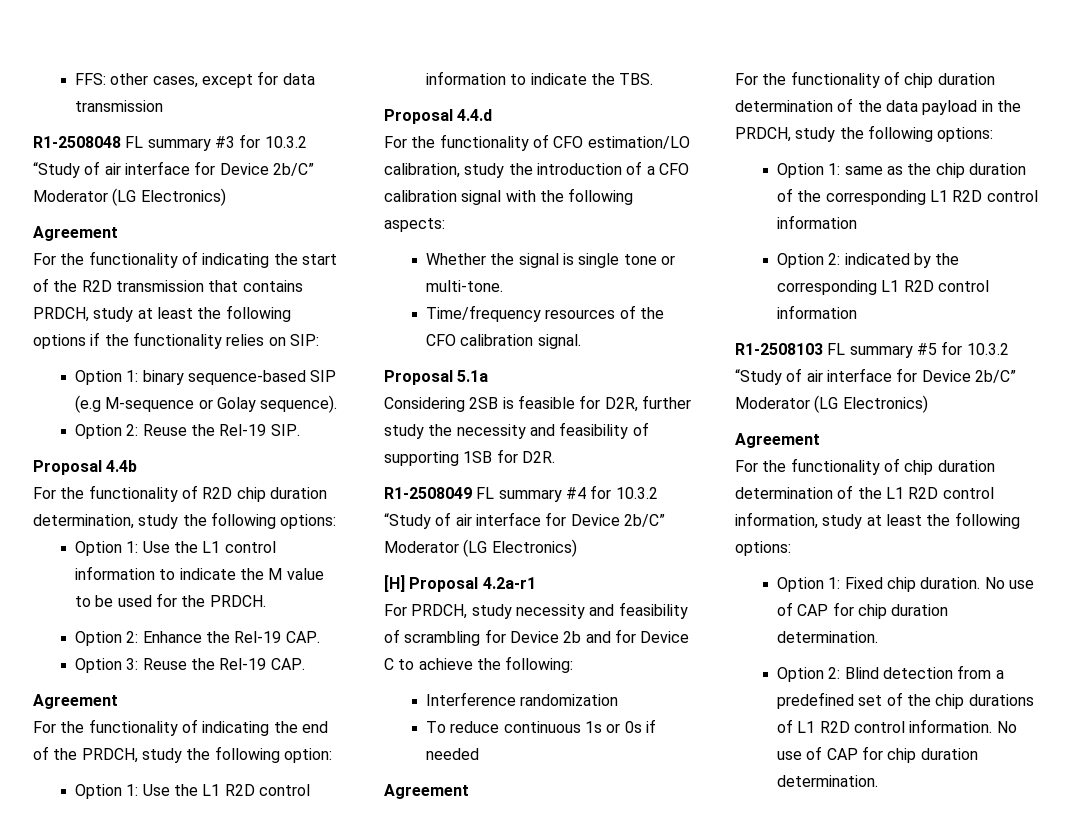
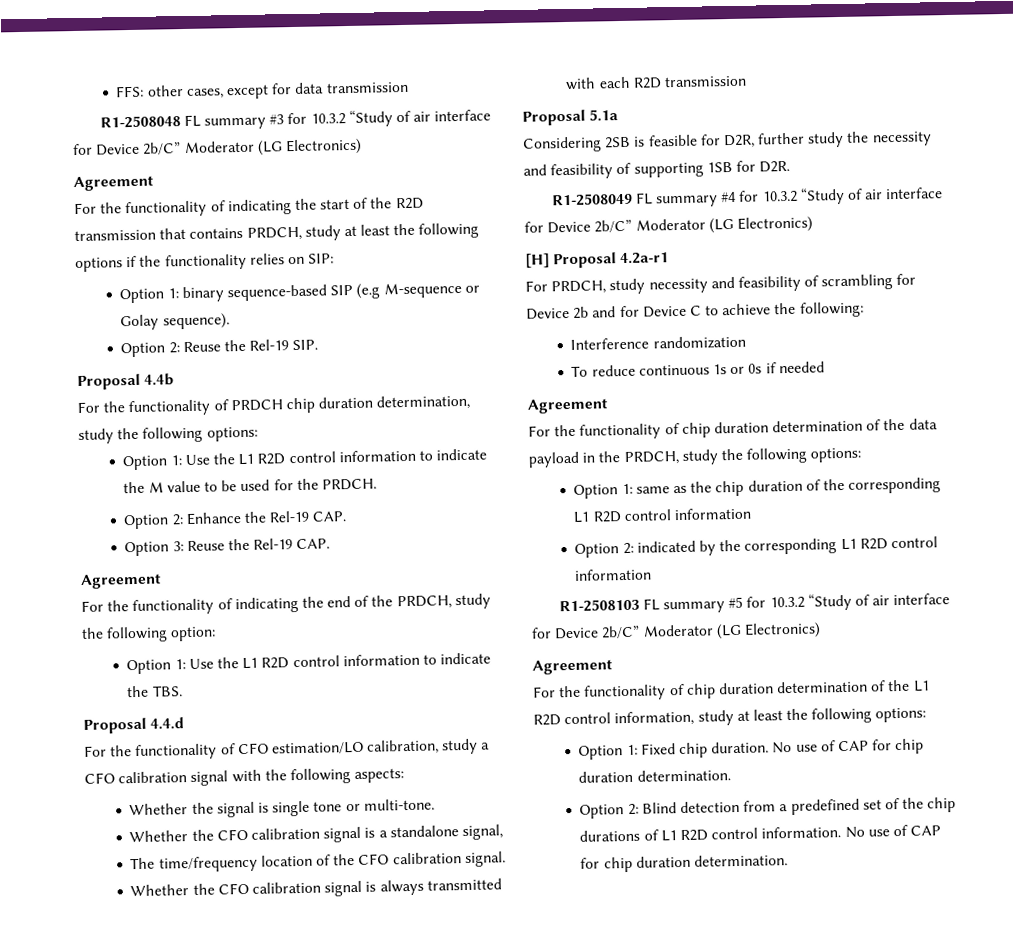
- For the functionality of R2D chip duration determination, study the following options:
+ For the functionality of PRDCH chip duration determination, study the following options:
- Option 1: Use the L1 control information to indicate the M value to be used for the PRDCH.
+ Option 1: Use the L1 R2D control information to indicate the M value to be used for the PRDCH.
- For the functionality of CFO estimation/LO calibration, study the introduction of a CFO calibration signal with the following aspects:
+ For the functionality of CFO estimation/LO calibration, study a CFO calibration signal with the following aspects:
- Time/frequency resources of the CFO calibration signal.
+ Whether the CFO calibration signal is a standalone signal,
+ The time/frequency location of the CFO calibration signal.
+ Whether the CFO calibration signal is always transmitted with each R2D transmission

